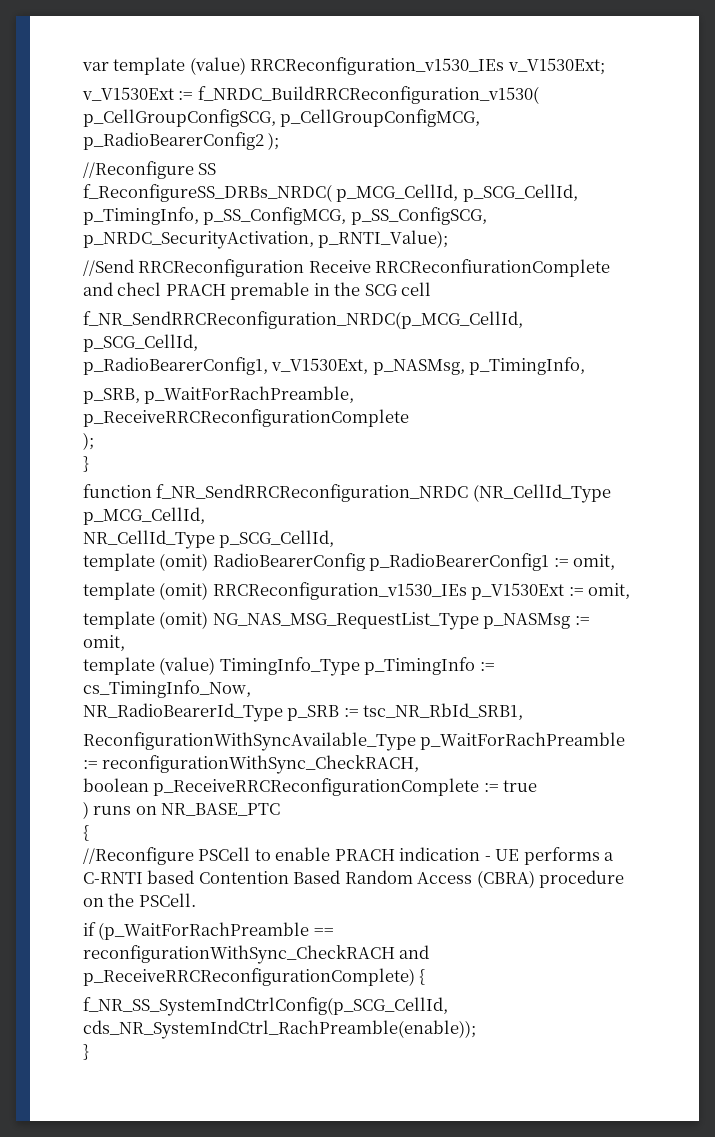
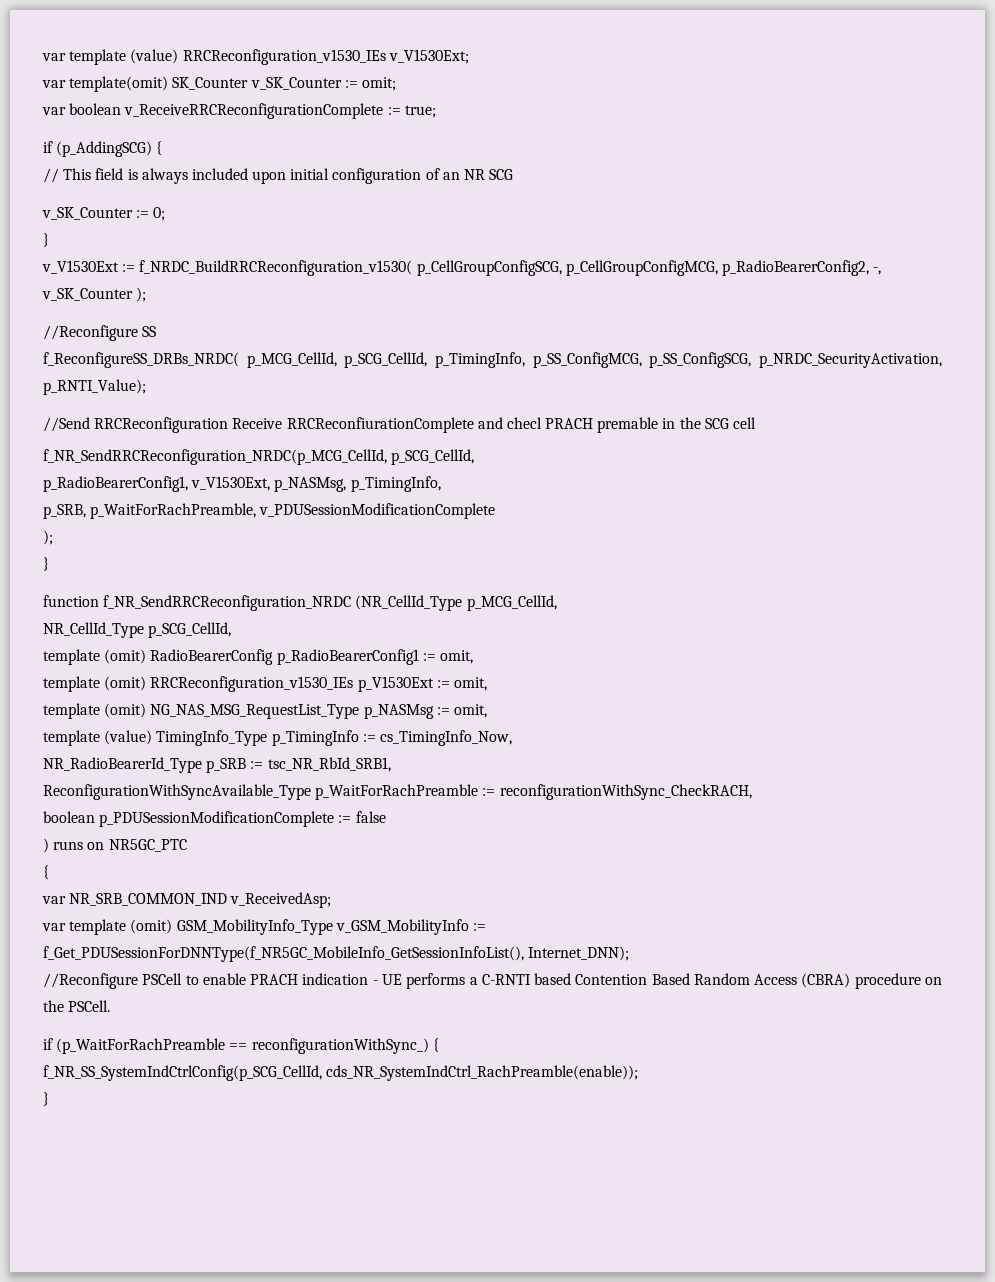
+ var template(omit) SK_Counter v_SK_Counter := omit;
+ var boolean v_ReceiveRRCReconfigurationComplete := true;
+ if (p_AddingSCG) {
+ // This field is always included upon initial configuration of an NR SCG
+ v_SK_Counter := 0;
+ }
- v_V1530Ext := f_NRDC_BuildRRCReconfiguration_v1530( p_CellGroupConfigSCG, p_CellGroupConfigMCG, p_RadioBearerConfig2 );
+ v_V1530Ext := f_NRDC_BuildRRCReconfiguration_v1530( p_CellGroupConfigSCG, p_CellGroupConfigMCG, p_RadioBearerConfig2, -, v_SK_Counter );
- p_SRB, p_WaitForRachPreamble, p_ReceiveRRCReconfigurationComplete
+ p_SRB, p_WaitForRachPreamble, v_PDUSessionModificationComplete
- boolean p_ReceiveRRCReconfigurationComplete := true
+ boolean p_PDUSessionModificationComplete := false
- ) runs on NR_BASE_PTC
+ ) runs on NR5GC_PTC
  {
+ var NR_SRB_COMMON_IND v_ReceivedAsp;
+ var template (omit) GSM_MobilityInfo_Type v_GSM_MobilityInfo := f_Get_PDUSessionForDNNType(f_NR5GC_MobileInfo_GetSessionInfoList(), Internet_DNN);
- if (p_WaitForRachPreamble == reconfigurationWithSync_CheckRACH and p_ReceiveRRCReconfigurationComplete) {
+ if (p_WaitForRachPreamble == reconfigurationWithSync_) {

